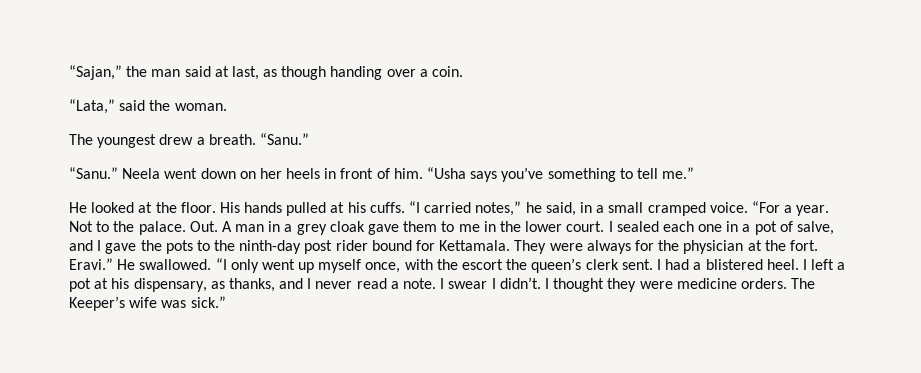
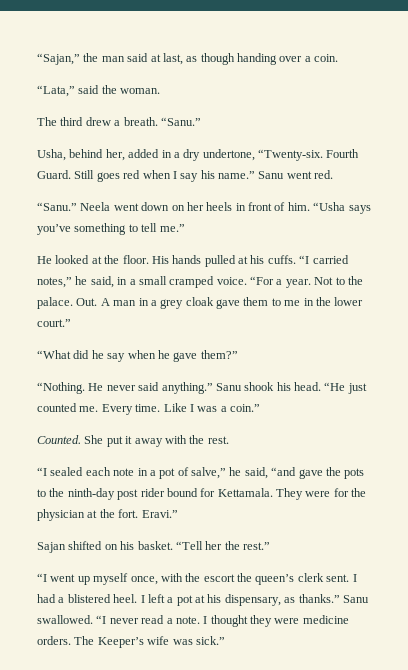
- The youngest drew a breath.
+ The third drew a breath.
+ Usha, behind her, added in a dry undertone, “Twenty-six. Fourth Guard. Still goes red when I say his name.” Sanu went red.
- Out. A man in a grey cloak gave them to me in the lower court. I sealed each one in a pot of salve, and I gave the pots to the ninth-day post rider bound for Kettamala.
+ Out. A man in a grey cloak gave them to me in the lower court.”
+ “What did he say when he gave them?”
+ “Nothing. He never said anything.” Sanu shook his head. “He just counted me. Every time. Like I was a coin.”
+ Counted. She put it away with the rest.
+ “I sealed each note in a pot of salve,” he said, “and gave the pots to the ninth-day post rider bound for Kettamala.
- They were always for the physician at the fort.
+ They were for the physician at the fort.
- Eravi.” He swallowed. “I only went up myself once, with the escort the queen’s clerk sent.
+ Eravi.”
+ Sajan shifted on his basket. “Tell her the rest.”
+ “I went up myself once, with the escort the queen’s clerk sent.
- I left a pot at his dispensary, as thanks, and I never read a note.
+ I left a pot at his dispensary, as thanks.” Sanu swallowed. “I never read a note.
- I swear I didn’t. I thought they were medicine orders.
+ I thought they were medicine orders.

